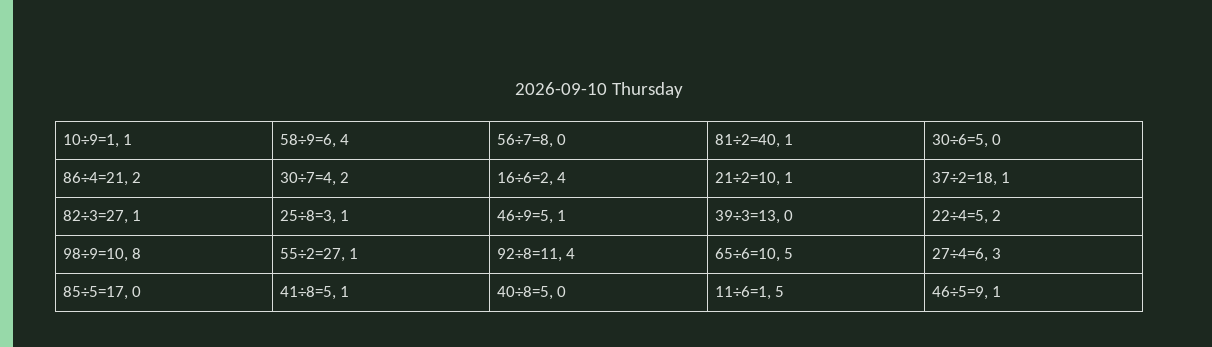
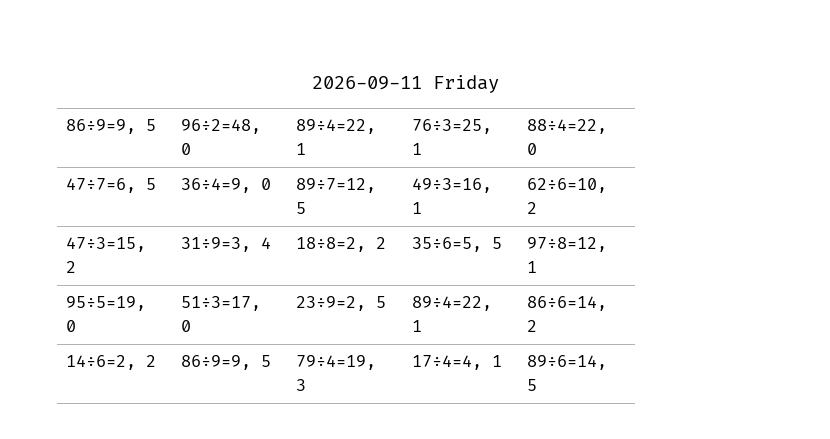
- 2026-09-10 Thursday
- 10÷9=1, 1 | 58÷9=6, 4 | 56÷7=8, 0 | 81÷2=40, 1 | 30÷6=5, 0
- 86÷4=21, 2 | 30÷7=4, 2 | 16÷6=2, 4 | 21÷2=10, 1 | 37÷2=18, 1
- 82÷3=27, 1 | 25÷8=3, 1 | 46÷9=5, 1 | 39÷3=13, 0 | 22÷4=5, 2
- 98÷9=10, 8 | 55÷2=27, 1 | 92÷8=11, 4 | 65÷6=10, 5 | 27÷4=6, 3
- 85÷5=17, 0 | 41÷8=5, 1 | 40÷8=5, 0 | 11÷6=1, 5 | 46÷5=9, 1
+ 2026-09-11 Friday
+ 86÷9=9, 5 | 96÷2=48, 0 | 89÷4=22, 1 | 76÷3=25, 1 | 88÷4=22, 0
+ 47÷7=6, 5 | 36÷4=9, 0 | 89÷7=12, 5 | 49÷3=16, 1 | 62÷6=10, 2
+ 47÷3=15, 2 | 31÷9=3, 4 | 18÷8=2, 2 | 35÷6=5, 5 | 97÷8=12, 1
+ 95÷5=19, 0 | 51÷3=17, 0 | 23÷9=2, 5 | 89÷4=22, 1 | 86÷6=14, 2
+ 14÷6=2, 2 | 86÷9=9, 5 | 79÷4=19, 3 | 17÷4=4, 1 | 89÷6=14, 5

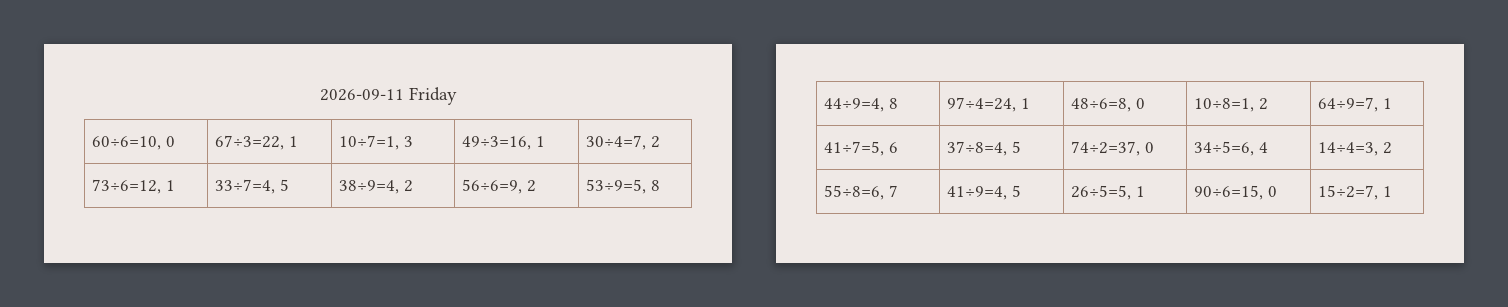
- 86÷9=9, 5 | 96÷2=48, 0 | 89÷4=22, 1 | 76÷3=25, 1 | 88÷4=22, 0
- 47÷7=6, 5 | 36÷4=9, 0 | 89÷7=12, 5 | 49÷3=16, 1 | 62÷6=10, 2
- 47÷3=15, 2 | 31÷9=3, 4 | 18÷8=2, 2 | 35÷6=5, 5 | 97÷8=12, 1
- 95÷5=19, 0 | 51÷3=17, 0 | 23÷9=2, 5 | 89÷4=22, 1 | 86÷6=14, 2
- 14÷6=2, 2 | 86÷9=9, 5 | 79÷4=19, 3 | 17÷4=4, 1 | 89÷6=14, 5
+ 60÷6=10, 0 | 67÷3=22, 1 | 10÷7=1, 3 | 49÷3=16, 1 | 30÷4=7, 2
+ 73÷6=12, 1 | 33÷7=4, 5 | 38÷9=4, 2 | 56÷6=9, 2 | 53÷9=5, 8
+ 44÷9=4, 8 | 97÷4=24, 1 | 48÷6=8, 0 | 10÷8=1, 2 | 64÷9=7, 1
+ 41÷7=5, 6 | 37÷8=4, 5 | 74÷2=37, 0 | 34÷5=6, 4 | 14÷4=3, 2
+ 55÷8=6, 7 | 41÷9=4, 5 | 26÷5=5, 1 | 90÷6=15, 0 | 15÷2=7, 1

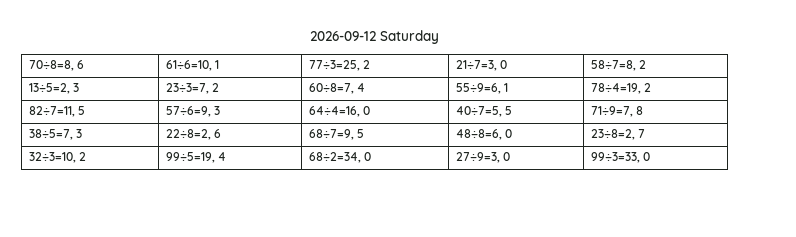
- 2026-09-11 Friday
- 60÷6=10, 0 | 67÷3=22, 1 | 10÷7=1, 3 | 49÷3=16, 1 | 30÷4=7, 2
- 73÷6=12, 1 | 33÷7=4, 5 | 38÷9=4, 2 | 56÷6=9, 2 | 53÷9=5, 8
- 44÷9=4, 8 | 97÷4=24, 1 | 48÷6=8, 0 | 10÷8=1, 2 | 64÷9=7, 1
- 41÷7=5, 6 | 37÷8=4, 5 | 74÷2=37, 0 | 34÷5=6, 4 | 14÷4=3, 2
- 55÷8=6, 7 | 41÷9=4, 5 | 26÷5=5, 1 | 90÷6=15, 0 | 15÷2=7, 1
+ 2026-09-12 Saturday
+ 70÷8=8, 6 | 61÷6=10, 1 | 77÷3=25, 2 | 21÷7=3, 0 | 58÷7=8, 2
+ 13÷5=2, 3 | 23÷3=7, 2 | 60÷8=7, 4 | 55÷9=6, 1 | 78÷4=19, 2
+ 82÷7=11, 5 | 57÷6=9, 3 | 64÷4=16, 0 | 40÷7=5, 5 | 71÷9=7, 8
+ 38÷5=7, 3 | 22÷8=2, 6 | 68÷7=9, 5 | 48÷8=6, 0 | 23÷8=2, 7
+ 32÷3=10, 2 | 99÷5=19, 4 | 68÷2=34, 0 | 27÷9=3, 0 | 99÷3=33, 0

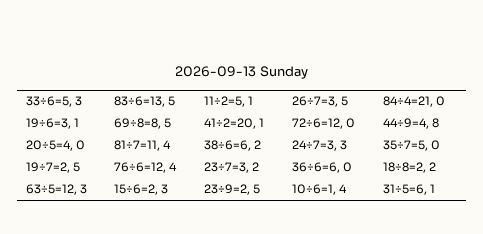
- 2026-09-12 Saturday
- 70÷8=8, 6 | 61÷6=10, 1 | 77÷3=25, 2 | 21÷7=3, 0 | 58÷7=8, 2
- 13÷5=2, 3 | 23÷3=7, 2 | 60÷8=7, 4 | 55÷9=6, 1 | 78÷4=19, 2
- 82÷7=11, 5 | 57÷6=9, 3 | 64÷4=16, 0 | 40÷7=5, 5 | 71÷9=7, 8
- 38÷5=7, 3 | 22÷8=2, 6 | 68÷7=9, 5 | 48÷8=6, 0 | 23÷8=2, 7
- 32÷3=10, 2 | 99÷5=19, 4 | 68÷2=34, 0 | 27÷9=3, 0 | 99÷3=33, 0
+ 2026-09-13 Sunday
+ 33÷6=5, 3 | 83÷6=13, 5 | 11÷2=5, 1 | 26÷7=3, 5 | 84÷4=21, 0
+ 19÷6=3, 1 | 69÷8=8, 5 | 41÷2=20, 1 | 72÷6=12, 0 | 44÷9=4, 8
+ 20÷5=4, 0 | 81÷7=11, 4 | 38÷6=6, 2 | 24÷7=3, 3 | 35÷7=5, 0
+ 19÷7=2, 5 | 76÷6=12, 4 | 23÷7=3, 2 | 36÷6=6, 0 | 18÷8=2, 2
+ 63÷5=12, 3 | 15÷6=2, 3 | 23÷9=2, 5 | 10÷6=1, 4 | 31÷5=6, 1

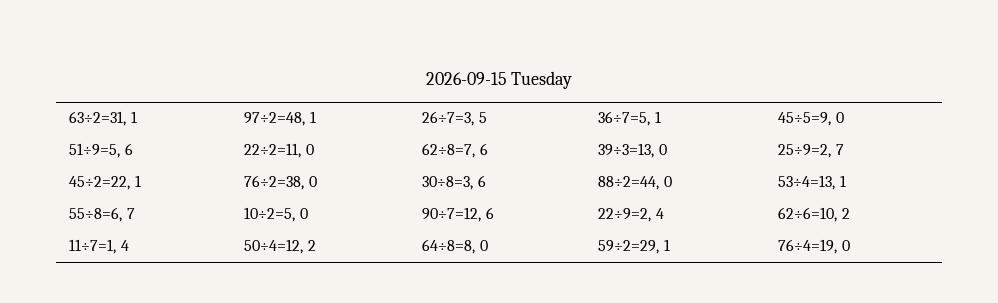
- 2026-09-13 Sunday
- 33÷6=5, 3 | 83÷6=13, 5 | 11÷2=5, 1 | 26÷7=3, 5 | 84÷4=21, 0
- 19÷6=3, 1 | 69÷8=8, 5 | 41÷2=20, 1 | 72÷6=12, 0 | 44÷9=4, 8
- 20÷5=4, 0 | 81÷7=11, 4 | 38÷6=6, 2 | 24÷7=3, 3 | 35÷7=5, 0
- 19÷7=2, 5 | 76÷6=12, 4 | 23÷7=3, 2 | 36÷6=6, 0 | 18÷8=2, 2
- 63÷5=12, 3 | 15÷6=2, 3 | 23÷9=2, 5 | 10÷6=1, 4 | 31÷5=6, 1
+ 2026-09-15 Tuesday
+ 63÷2=31, 1 | 97÷2=48, 1 | 26÷7=3, 5 | 36÷7=5, 1 | 45÷5=9, 0
+ 51÷9=5, 6 | 22÷2=11, 0 | 62÷8=7, 6 | 39÷3=13, 0 | 25÷9=2, 7
+ 45÷2=22, 1 | 76÷2=38, 0 | 30÷8=3, 6 | 88÷2=44, 0 | 53÷4=13, 1
+ 55÷8=6, 7 | 10÷2=5, 0 | 90÷7=12, 6 | 22÷9=2, 4 | 62÷6=10, 2
+ 11÷7=1, 4 | 50÷4=12, 2 | 64÷8=8, 0 | 59÷2=29, 1 | 76÷4=19, 0

